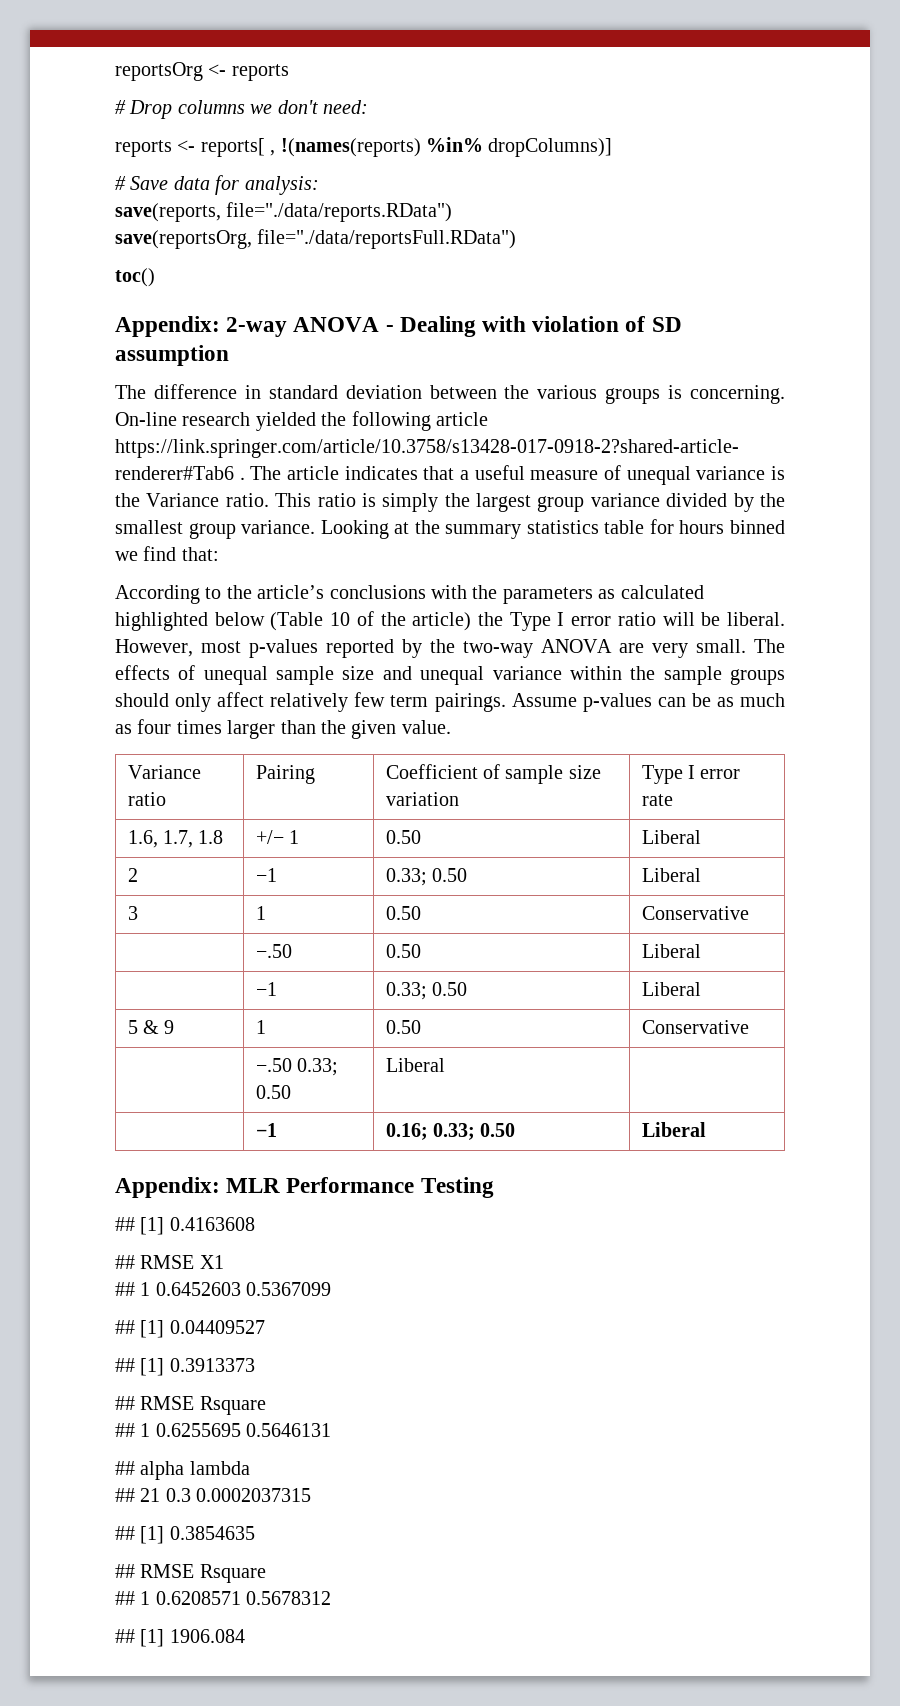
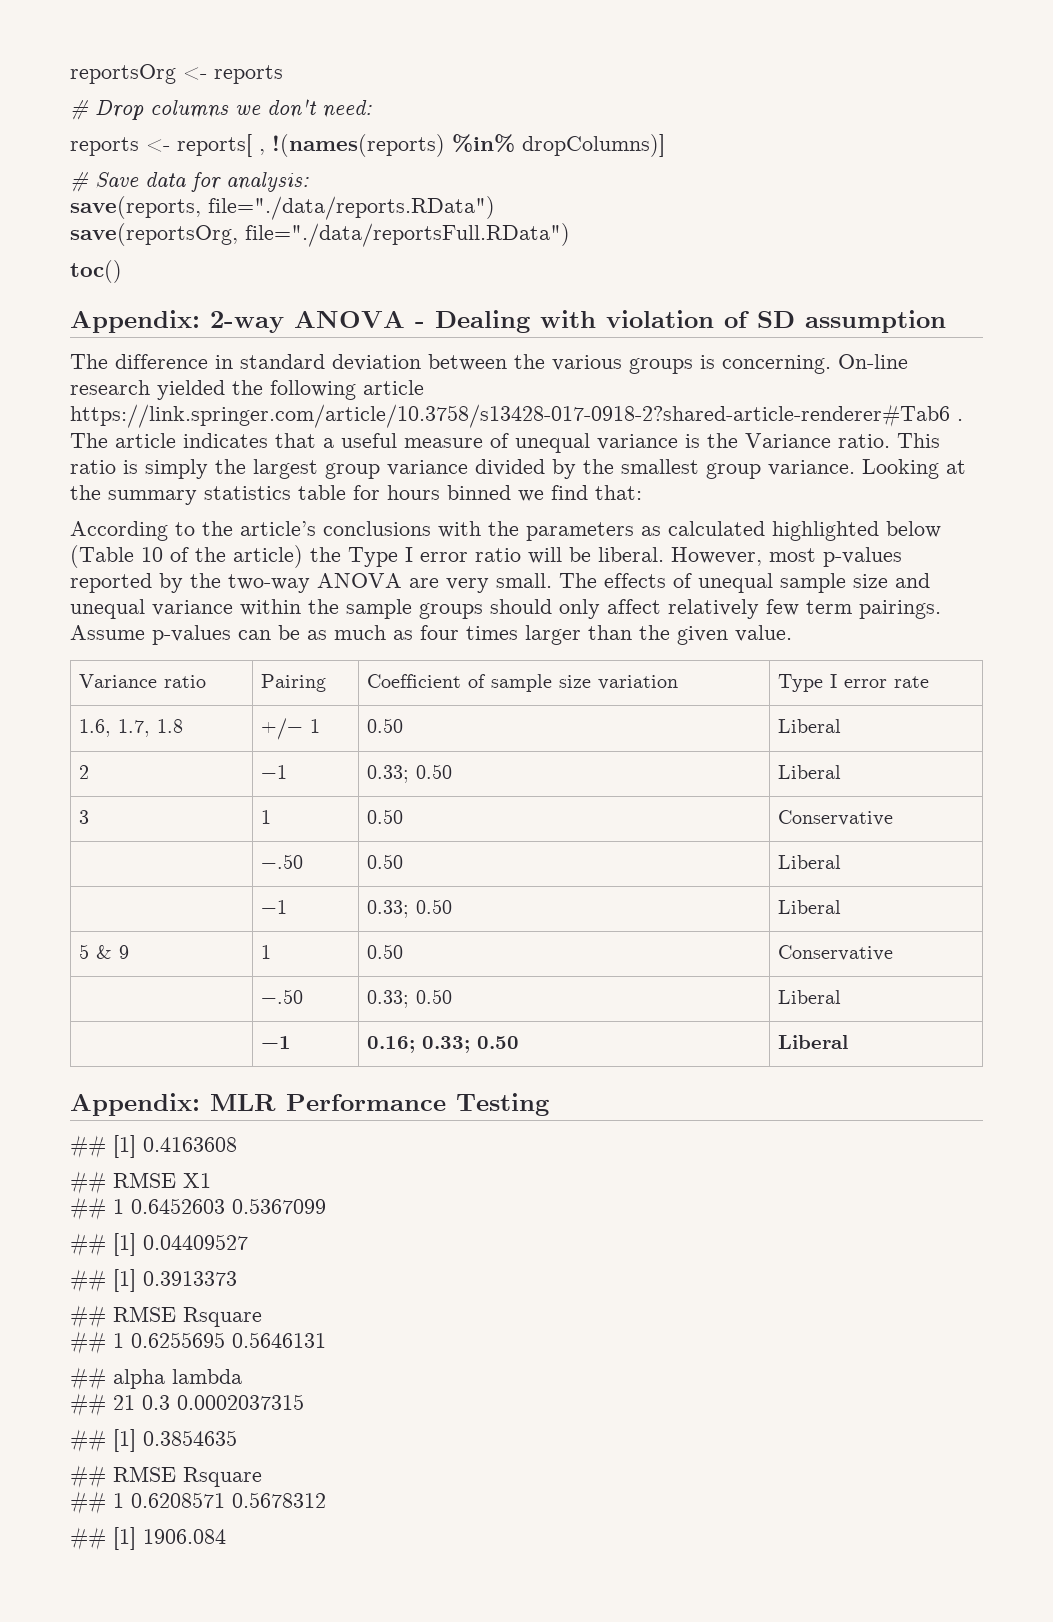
- | −.50 0.33; 0.50 | Liberal |
+ | −.50 | 0.33; 0.50 | Liberal

